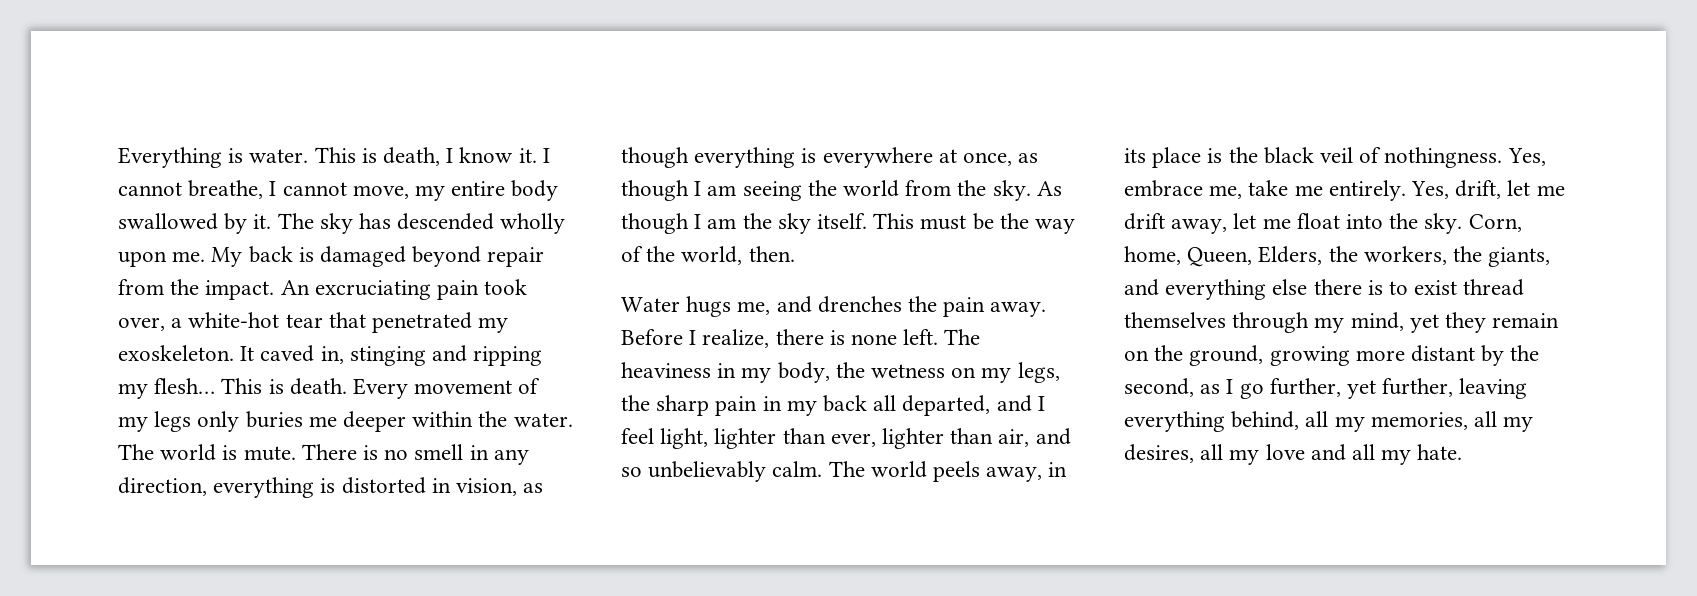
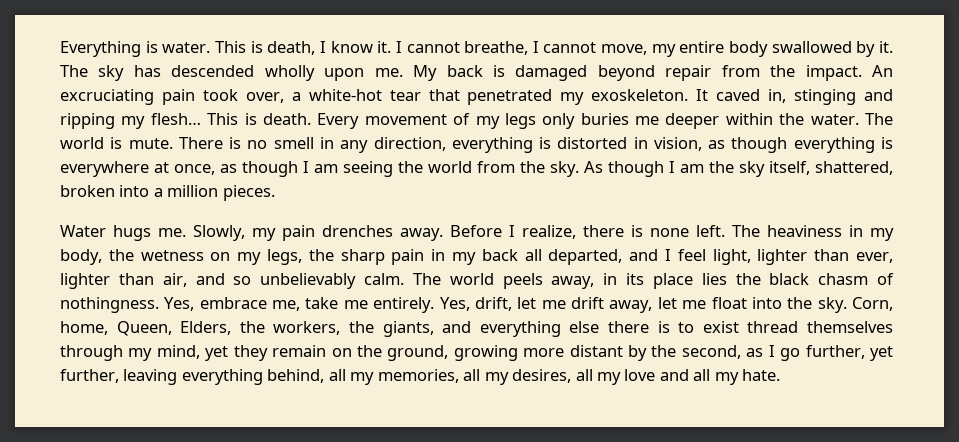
- As though I am the sky itself. This must be the way of the world, then.
- Water hugs me, and drenches the pain away.
+ As though I am the sky itself, shattered, broken into a million pieces.
+ Water hugs me. Slowly, my pain drenches away.
- The world peels away, in its place is the black veil of nothingness.
+ The world peels away, in its place lies the black chasm of nothingness.

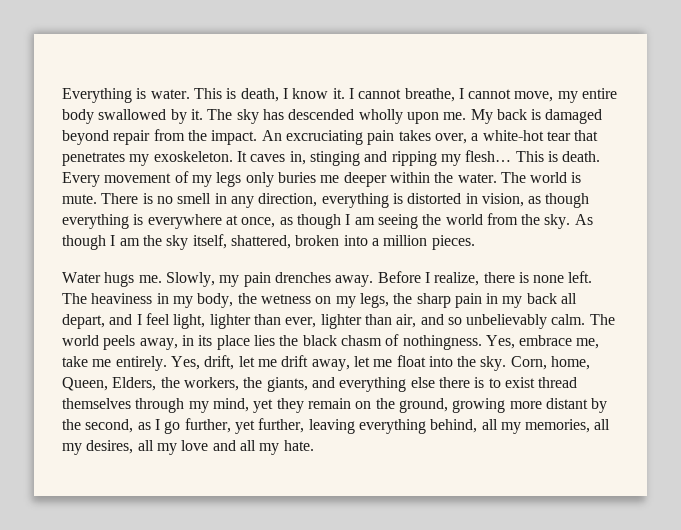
- An excruciating pain took over, a white-hot tear that penetrated my exoskeleton.
+ An excruciating pain takes over, a white-hot tear that penetrates my exoskeleton.
- It caved in, stinging and ripping my flesh…
+ It caves in, stinging and ripping my flesh…
- The heaviness in my body, the wetness on my legs, the sharp pain in my back all departed, and I feel light, lighter than ever, lighter than air, and so unbelievably calm.
+ The heaviness in my body, the wetness on my legs, the sharp pain in my back all depart, and I feel light, lighter than ever, lighter than air, and so unbelievably calm.

